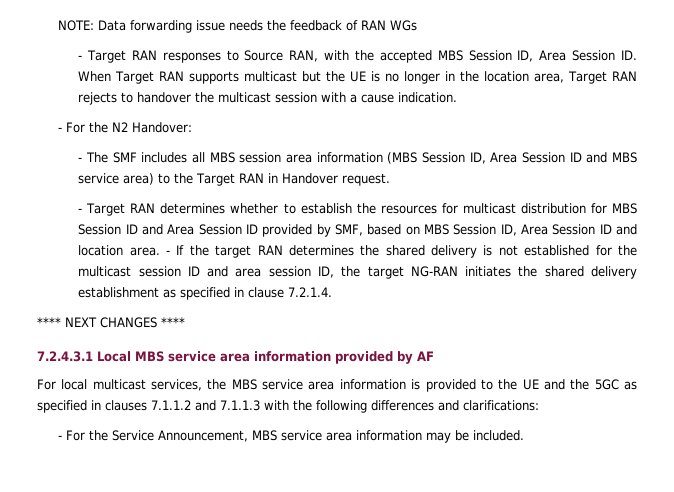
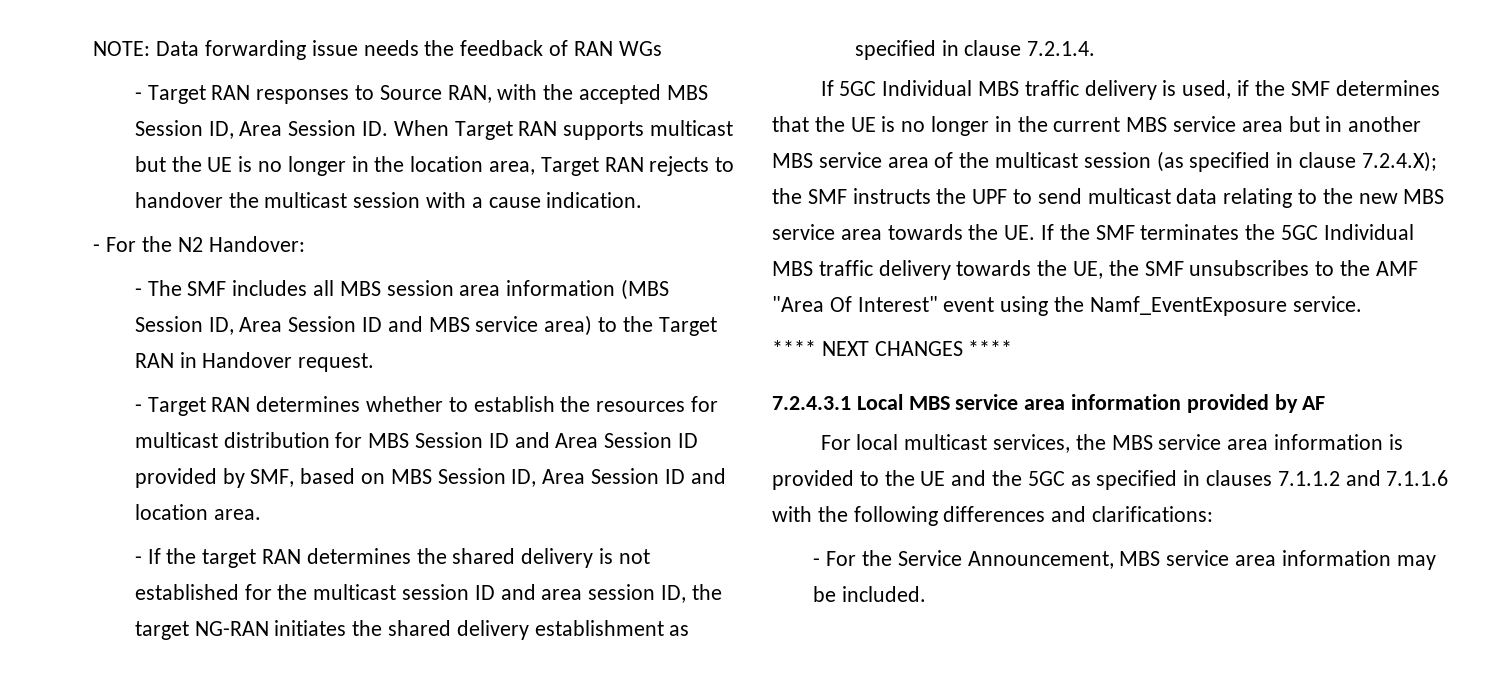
- - Target RAN determines whether to establish the resources for multicast distribution for MBS Session ID and Area Session ID provided by SMF, based on MBS Session ID, Area Session ID and location area. - If the target RAN determines the shared delivery is not established for the multicast session ID and area session ID, the target NG-RAN initiates the shared delivery establishment as specified in clause 7.2.1.4.
+ - Target RAN determines whether to establish the resources for multicast distribution for MBS Session ID and Area Session ID provided by SMF, based on MBS Session ID, Area Session ID and location area.
+ - If the target RAN determines the shared delivery is not established for the multicast session ID and area session ID, the target NG-RAN initiates the shared delivery establishment as specified in clause 7.2.1.4.
+ If 5GC Individual MBS traffic delivery is used, if the SMF determines that the UE is no longer in the current MBS service area but in another MBS service area of the multicast session (as specified in clause 7.2.4.X); the SMF instructs the UPF to send multicast data relating to the new MBS service area towards the UE. If the SMF terminates the 5GC Individual MBS traffic delivery towards the UE, the SMF unsubscribes to the AMF "Area Of Interest" event using the Namf_EventExposure service.
- For local multicast services, the MBS service area information is provided to the UE and the 5GC as specified in clauses 7.1.1.2 and 7.1.1.3 with the following differences and clarifications:
+ For local multicast services, the MBS service area information is provided to the UE and the 5GC as specified in clauses 7.1.1.2 and 7.1.1.6 with the following differences and clarifications:

